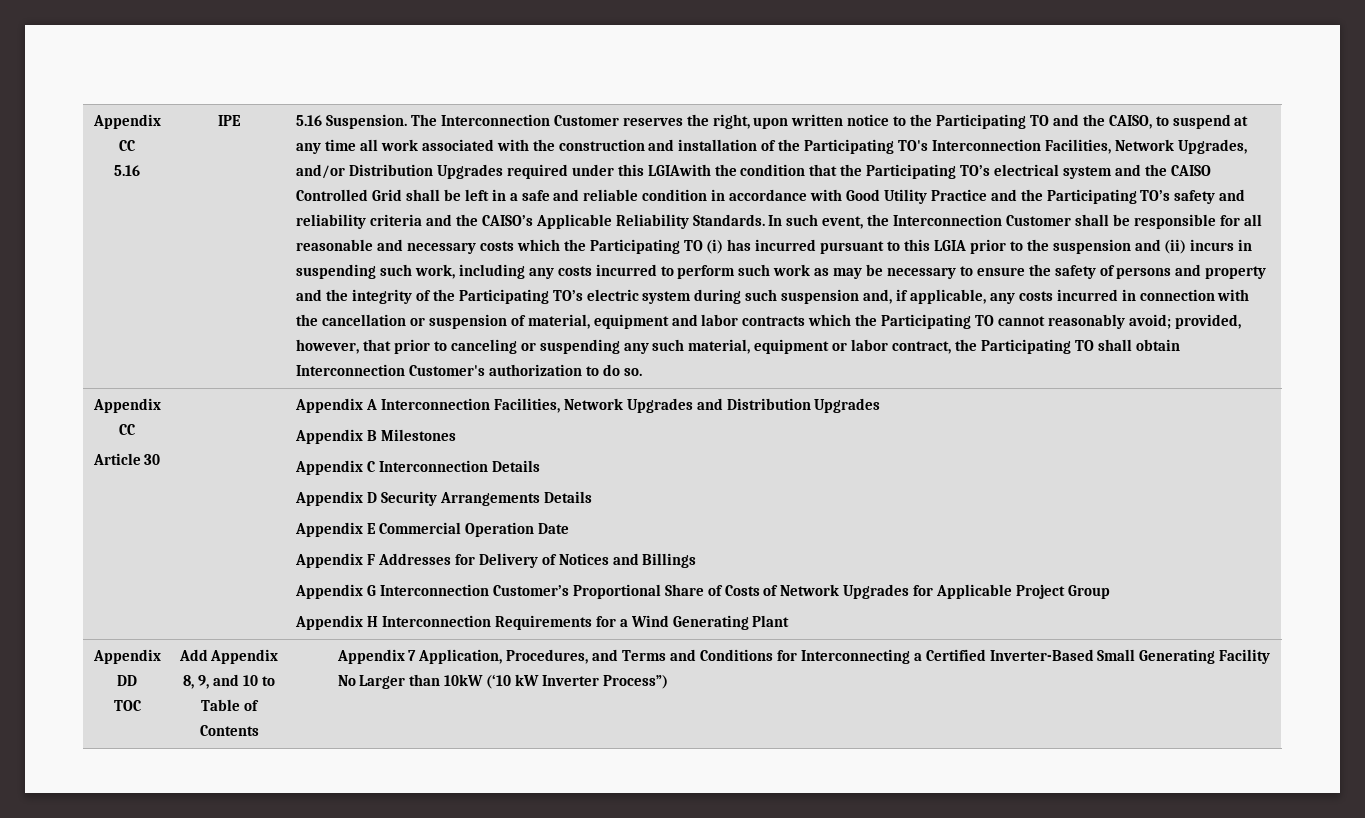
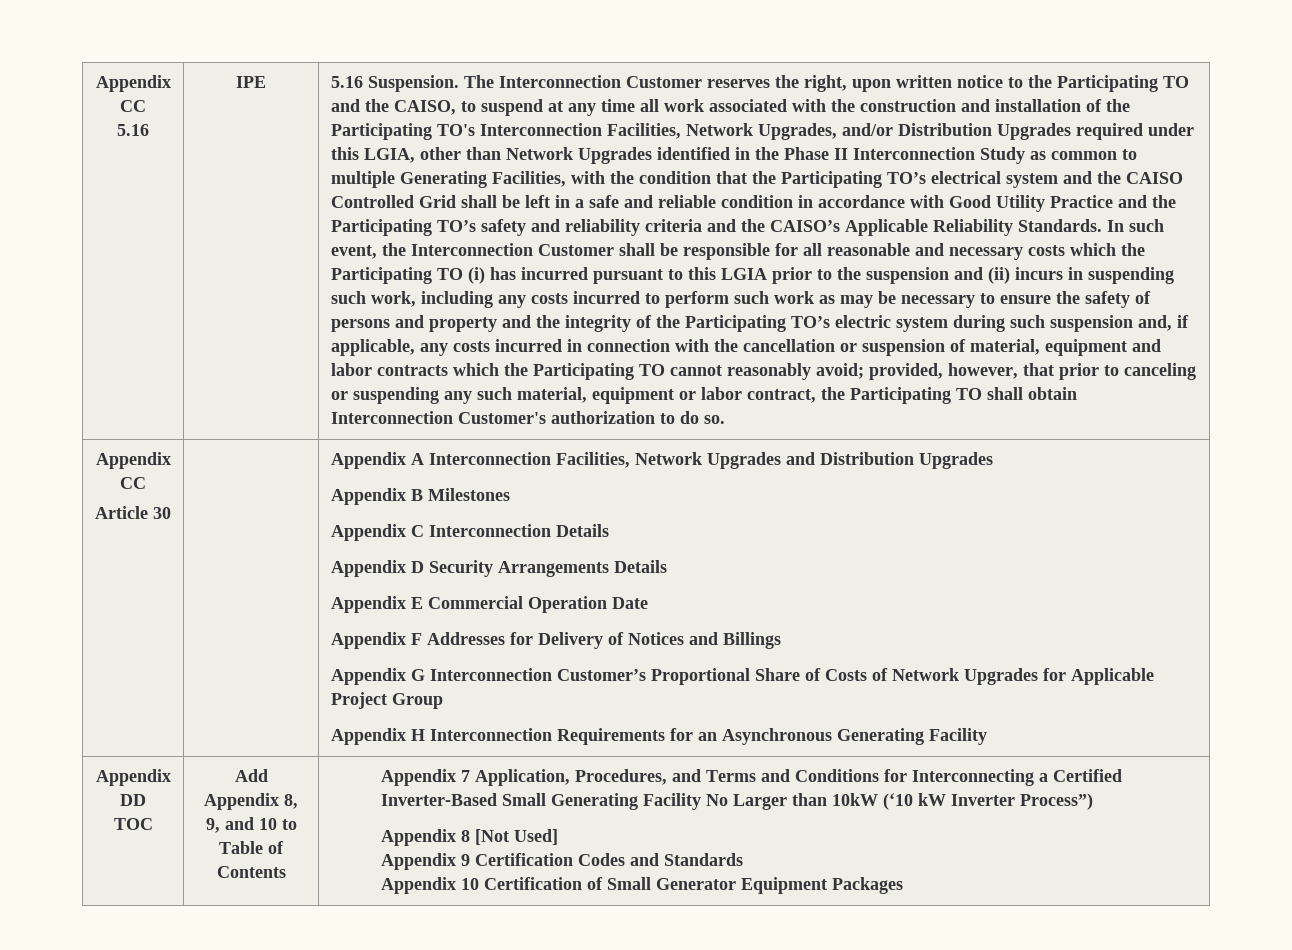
- The Interconnection Customer reserves the right, upon written notice to the Participating TO and the CAISO, to suspend at any time all work associated with the construction and installation of the Participating TO's Interconnection Facilities, Network Upgrades, and/or Distribution Upgrades required under this LGIAwith the condition that the Participating TO’s electrical system and the CAISO Controlled Grid shall be left in a safe and reliable condition in accordance with Good Utility Practice and the Participating TO’s safety and reliability criteria and the CAISO’s Applicable Reliability Standards.
+ The Interconnection Customer reserves the right, upon written notice to the Participating TO and the CAISO, to suspend at any time all work associated with the construction and installation of the Participating TO's Interconnection Facilities, Network Upgrades, and/or Distribution Upgrades required under this LGIA, other than Network Upgrades identified in the Phase II Interconnection Study as common to multiple Generating Facilities, with the condition that the Participating TO’s electrical system and the CAISO Controlled Grid shall be left in a safe and reliable condition in accordance with Good Utility Practice and the Participating TO’s safety and reliability criteria and the CAISO’s Applicable Reliability Standards.
- Appendix H Interconnection Requirements for a Wind Generating Plant
+ Appendix H Interconnection Requirements for an Asynchronous Generating Facility
+ Appendix 8 [Not Used]
+ Appendix 9 Certification Codes and Standards
+ Appendix 10 Certification of Small Generator Equipment Packages

